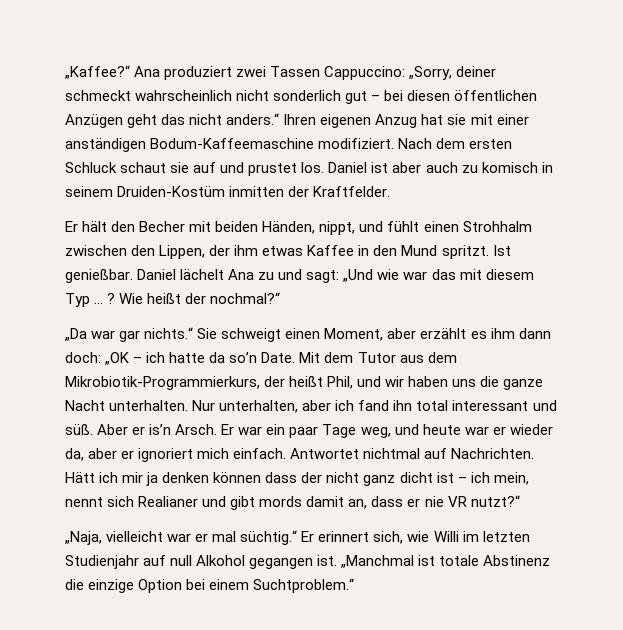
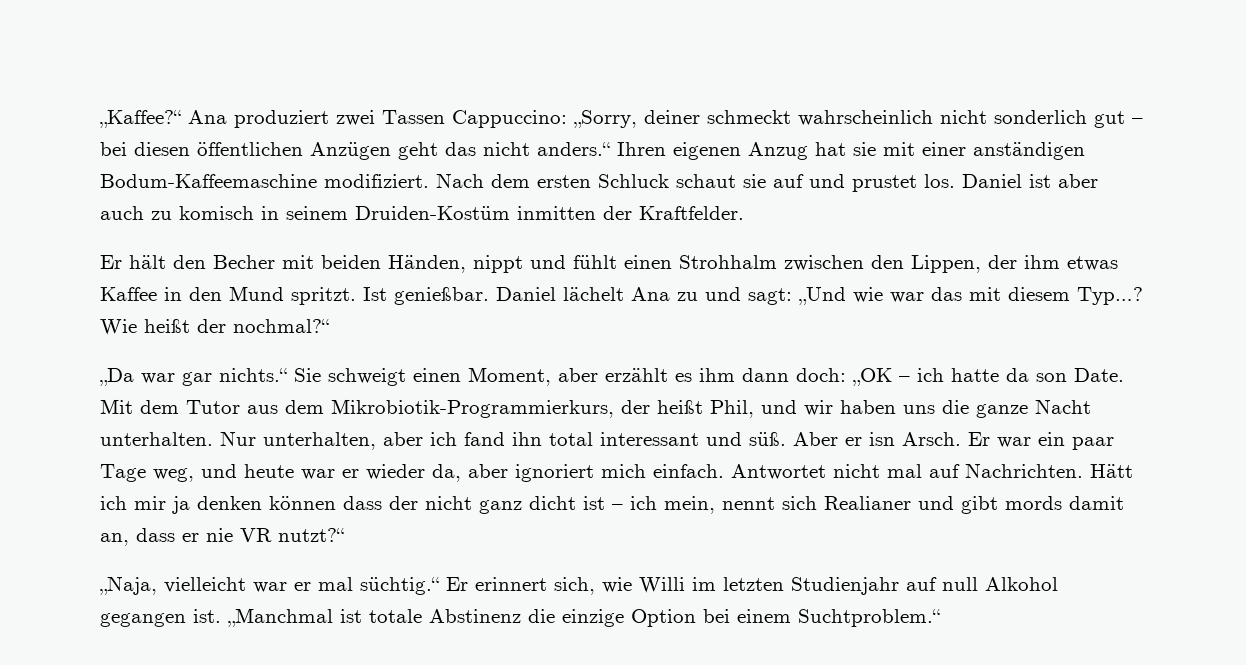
- Er hält den Becher mit beiden Händen, nippt, und fühlt einen Strohhalm zwischen den Lippen, der ihm etwas Kaffee in den Mund spritzt.
+ Er hält den Becher mit beiden Händen, nippt und fühlt einen Strohhalm zwischen den Lippen, der ihm etwas Kaffee in den Mund spritzt.
- Daniel lächelt Ana zu und sagt: „Und wie war das mit diesem Typ … ?
+ Daniel lächelt Ana zu und sagt: „Und wie war das mit diesem Typ…?
- „Da war gar nichts.“ Sie schweigt einen Moment, aber erzählt es ihm dann doch: „OK – ich hatte da so’n Date.
+ „Da war gar nichts.“ Sie schweigt einen Moment, aber erzählt es ihm dann doch: „OK – ich hatte da son Date.
- Aber er is’n Arsch.
+ Aber er isn Arsch.
- Er war ein paar Tage weg, und heute war er wieder da, aber er ignoriert mich einfach.
+ Er war ein paar Tage weg, und heute war er wieder da, aber ignoriert mich einfach.
- Antwortet nichtmal auf Nachrichten.
+ Antwortet nicht mal auf Nachrichten.

